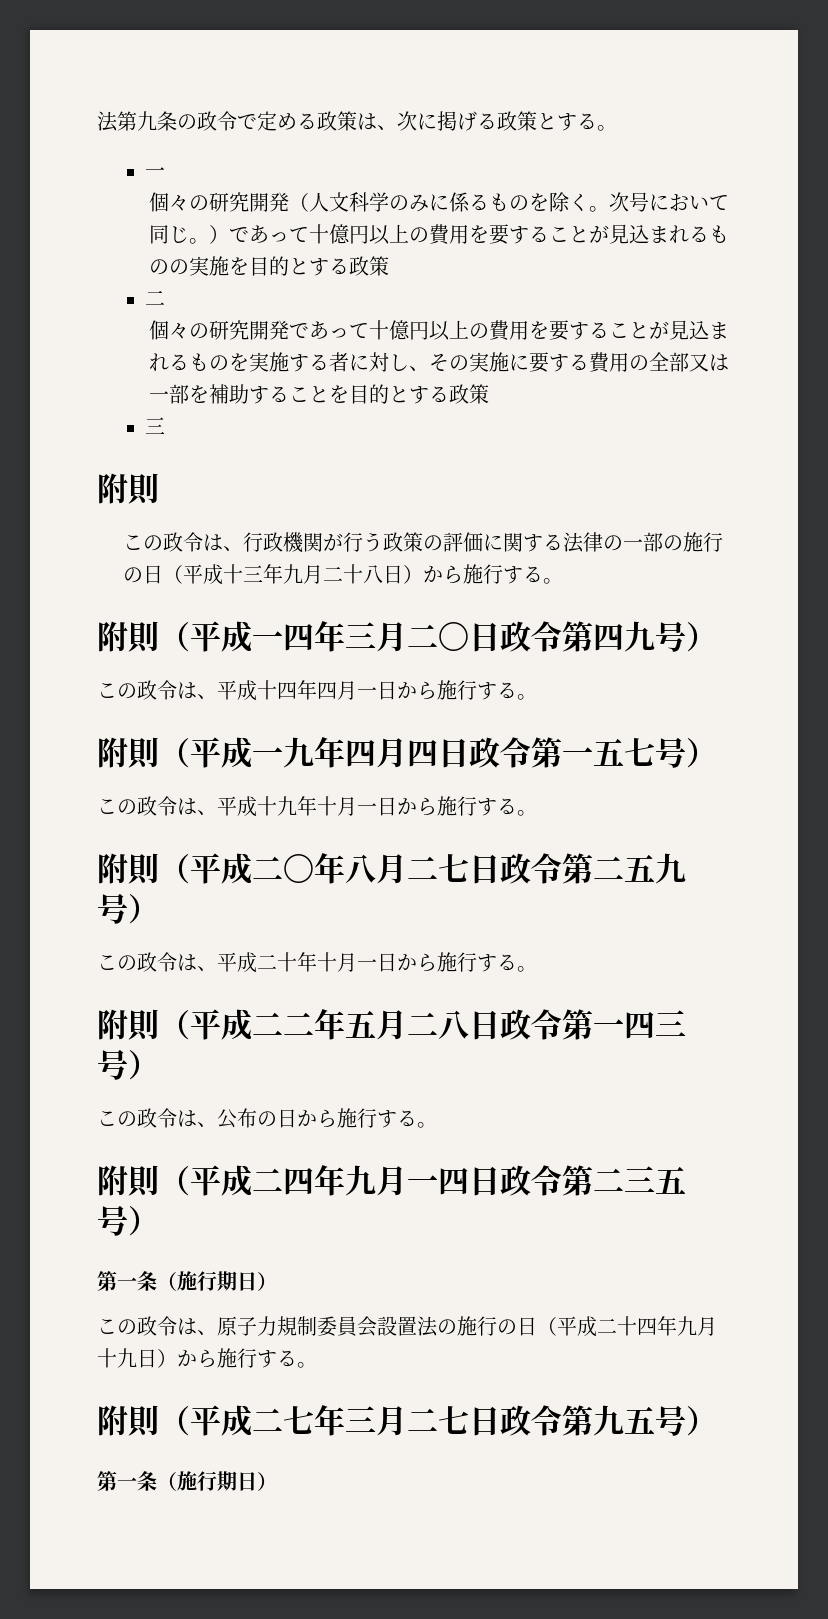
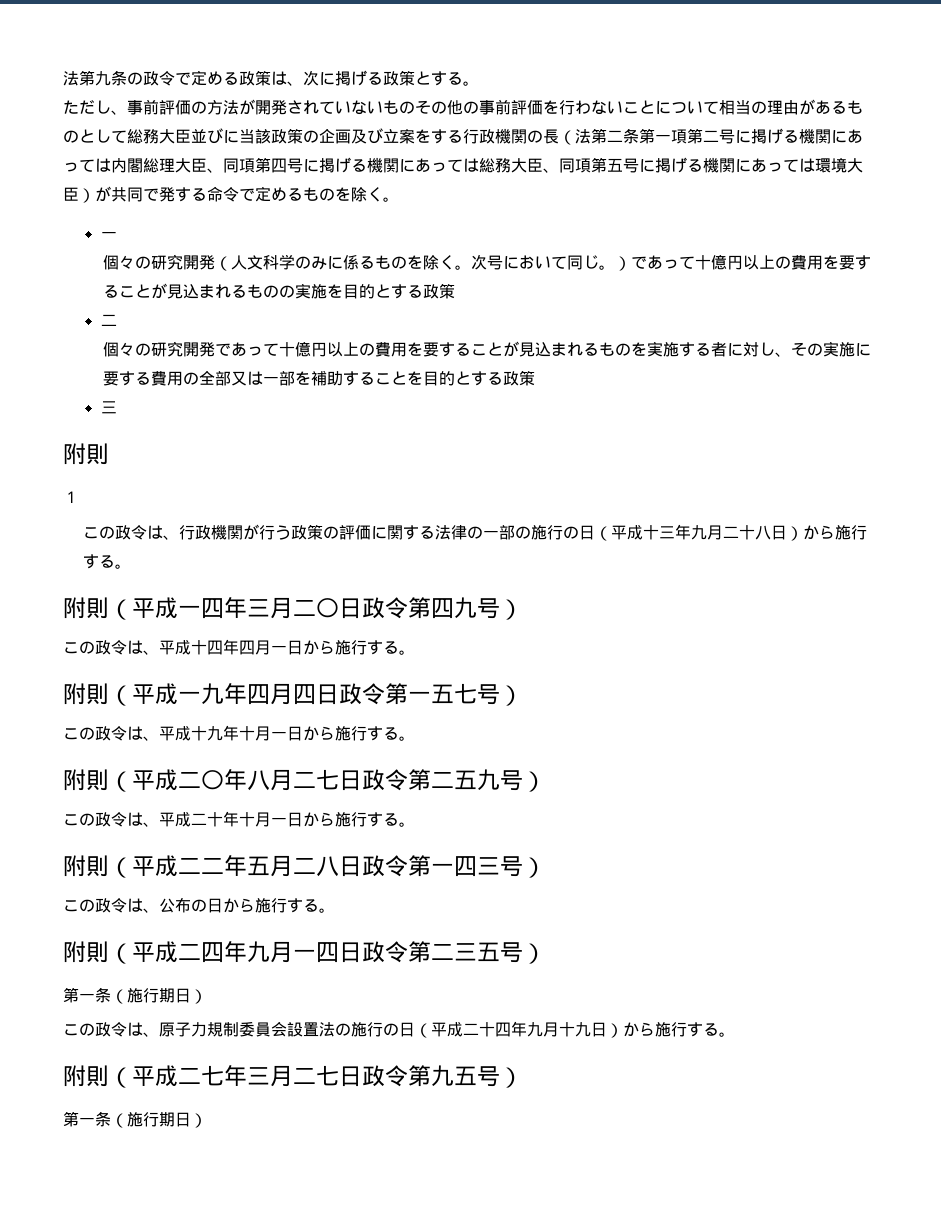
+ ただし、事前評価の方法が開発されていないものその他の事前評価を行わないことについて相当の理由があるものとして総務大臣並びに当該政策の企画及び立案をする行政機関の長（法第二条第一項第二号に掲げる機関にあっては内閣総理大臣、同項第四号に掲げる機関にあっては総務大臣、同項第五号に掲げる機関にあっては環境大臣）が共同で発する命令で定めるものを除く。
+ １

